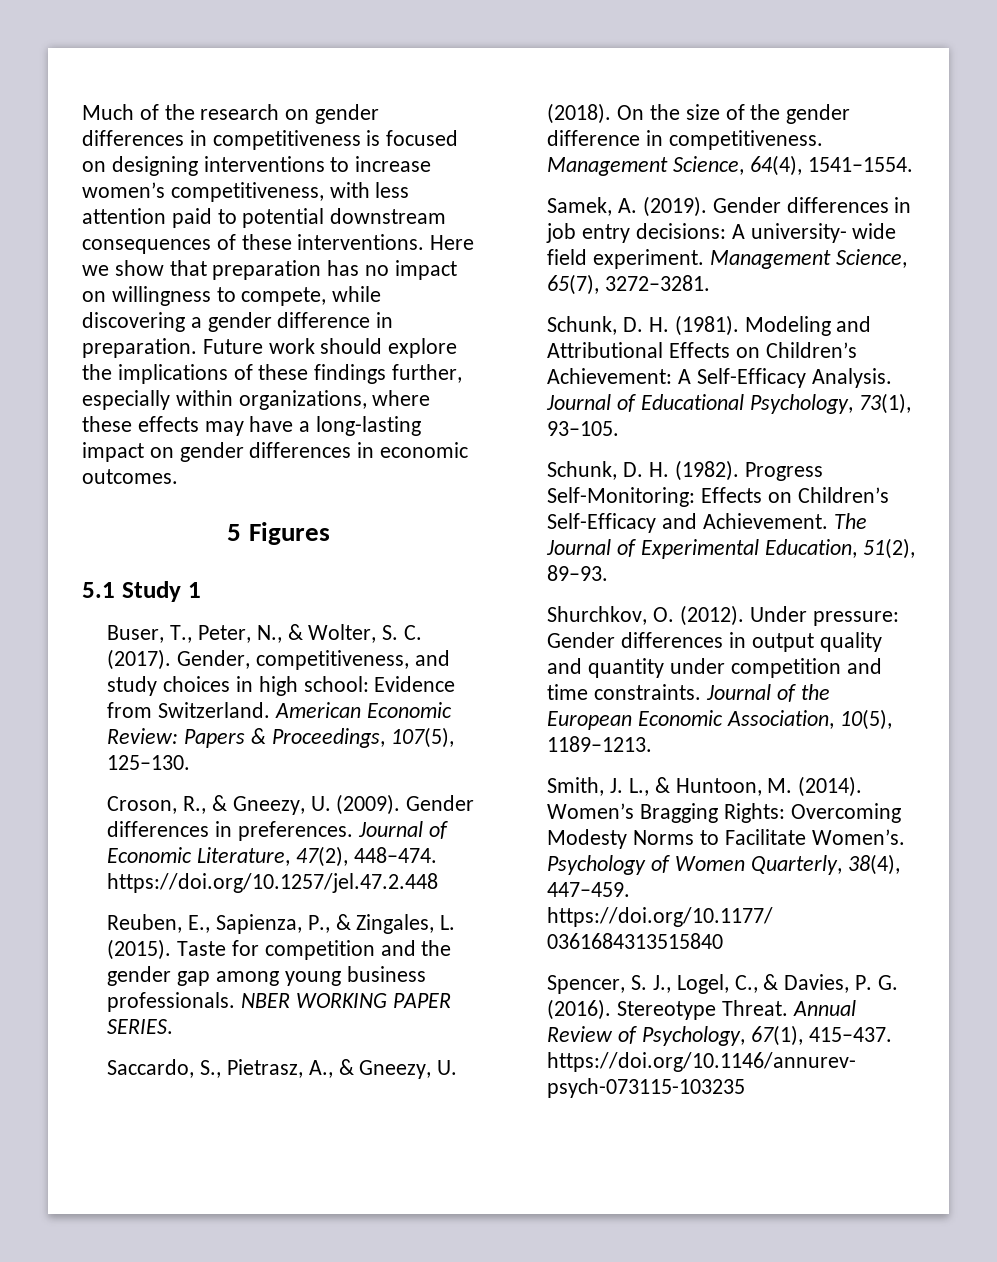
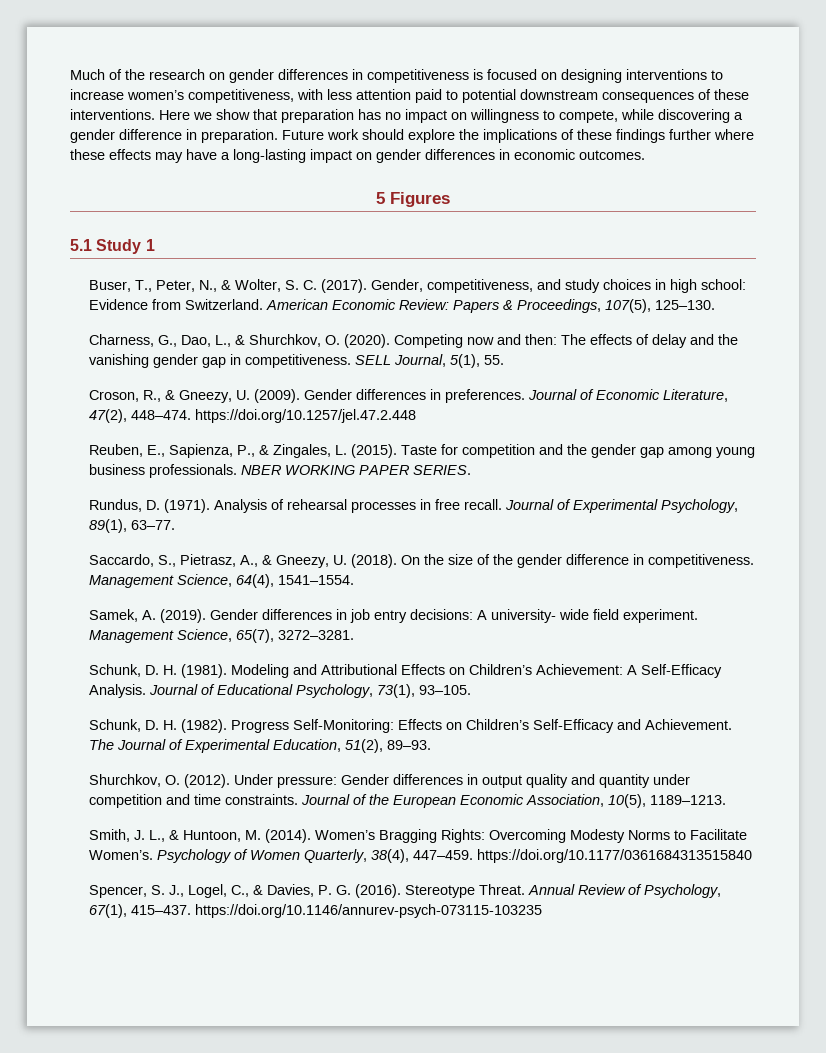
- Future work should explore the implications of these findings further, especially within organizations, where these effects may have a long-lasting impact on gender differences in economic outcomes.
+ Future work should explore the implications of these findings further where these effects may have a long-lasting impact on gender differences in economic outcomes.
+ Charness, G., Dao, L., & Shurchkov, O. (2020). Competing now and then: The effects of delay and the vanishing gender gap in competitiveness. SELL Journal, 5(1), 55.
+ Rundus, D. (1971). Analysis of rehearsal processes in free recall. Journal of Experimental Psychology, 89(1), 63–77.

